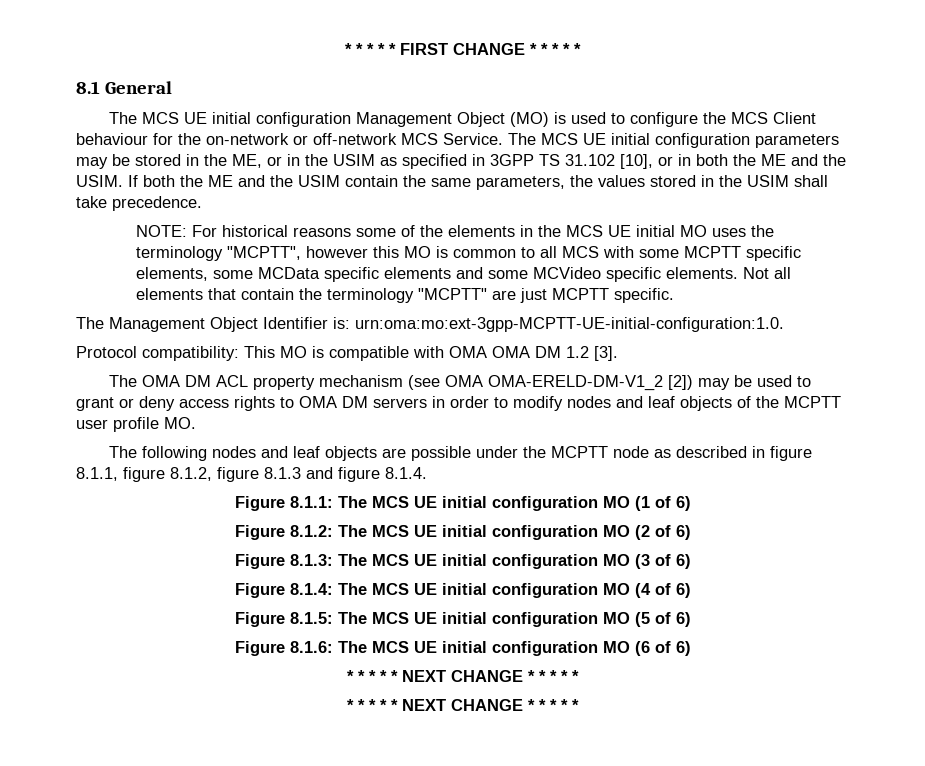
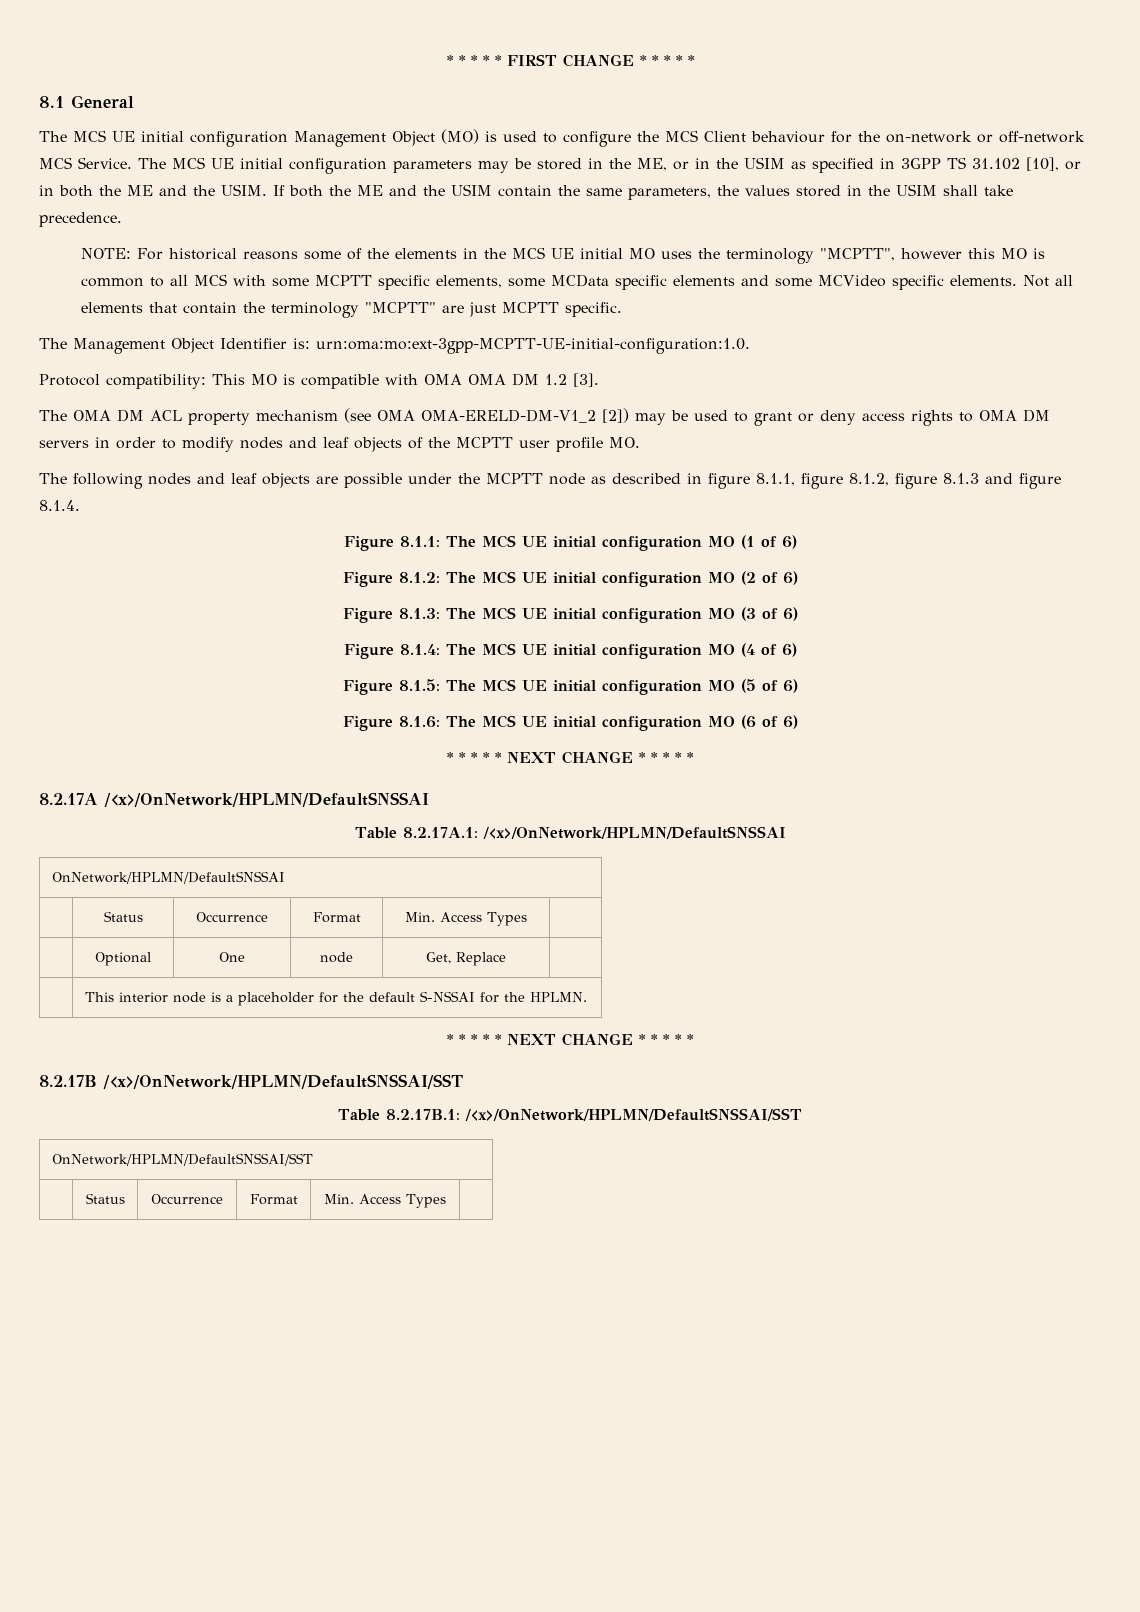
+ 8.2.17A /<x>/OnNetwork/HPLMN/DefaultSNSSAI
+ Table 8.2.17A.1: /<x>/OnNetwork/HPLMN/DefaultSNSSAI
+ OnNetwork/HPLMN/DefaultSNSSAI
+ | Status | Occurrence | Format | Min. Access Types |
+ | Optional | One | node | Get, Replace |
+ | This interior node is a placeholder for the default S-NSSAI for the HPLMN.
+ 8.2.17B /<x>/OnNetwork/HPLMN/DefaultSNSSAI/SST
+ Table 8.2.17B.1: /<x>/OnNetwork/HPLMN/DefaultSNSSAI/SST
+ OnNetwork/HPLMN/DefaultSNSSAI/SST
+ | Status | Occurrence | Format | Min. Access Types |

